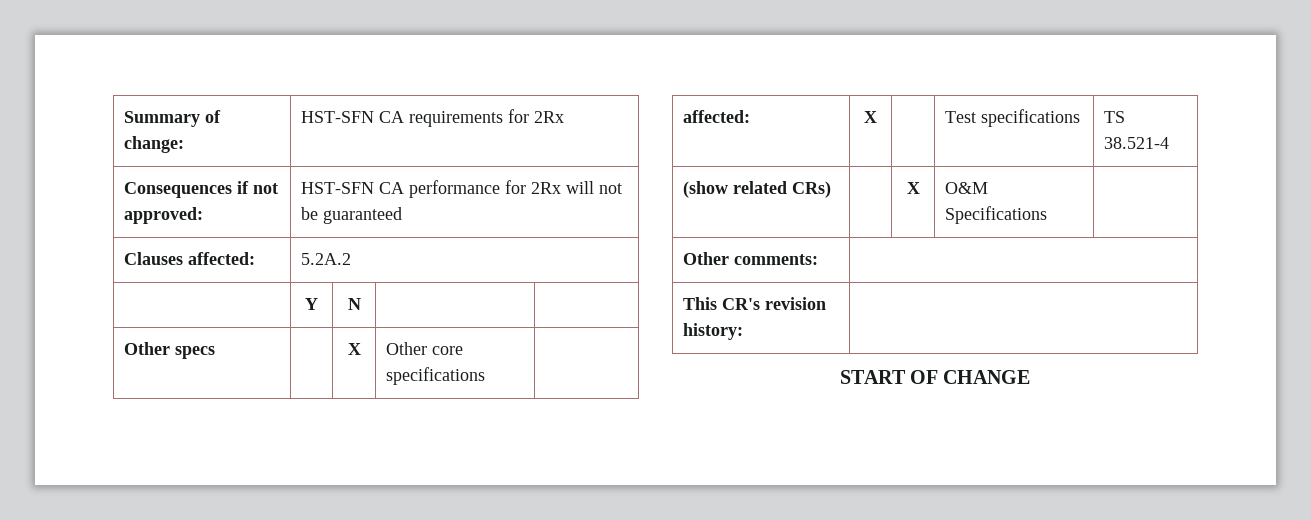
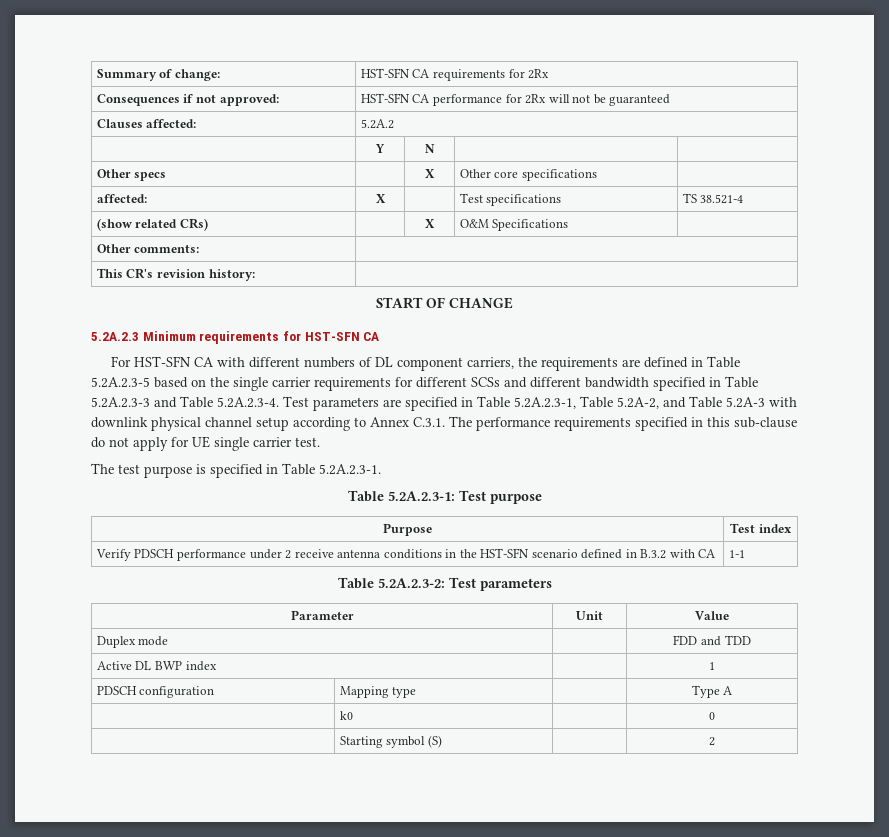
+ 5.2A.2.3 Minimum requirements for HST-SFN CA
+ For HST-SFN CA with different numbers of DL component carriers, the requirements are defined in Table 5.2A.2.3-5 based on the single carrier requirements for different SCSs and different bandwidth specified in Table 5.2A.2.3-3 and Table 5.2A.2.3-4. Test parameters are specified in Table 5.2A.2.3-1, Table 5.2A-2, and Table 5.2A-3 with downlink physical channel setup according to Annex C.3.1. The performance requirements specified in this sub-clause do not apply for UE single carrier test.
+ The test purpose is specified in Table 5.2A.2.3-1.
+ Table 5.2A.2.3-1: Test purpose
+ Purpose | Test index
+ Verify PDSCH performance under 2 receive antenna conditions in the HST-SFN scenario defined in B.3.2 with CA | 1-1
+ Table 5.2A.2.3-2: Test parameters
+ Parameter | Unit | Value
+ Duplex mode | | FDD and TDD
+ Active DL BWP index | | 1
+ PDSCH configuration | Mapping type | | Type A
+ | k0 | | 0
+ | Starting symbol (S) | | 2

